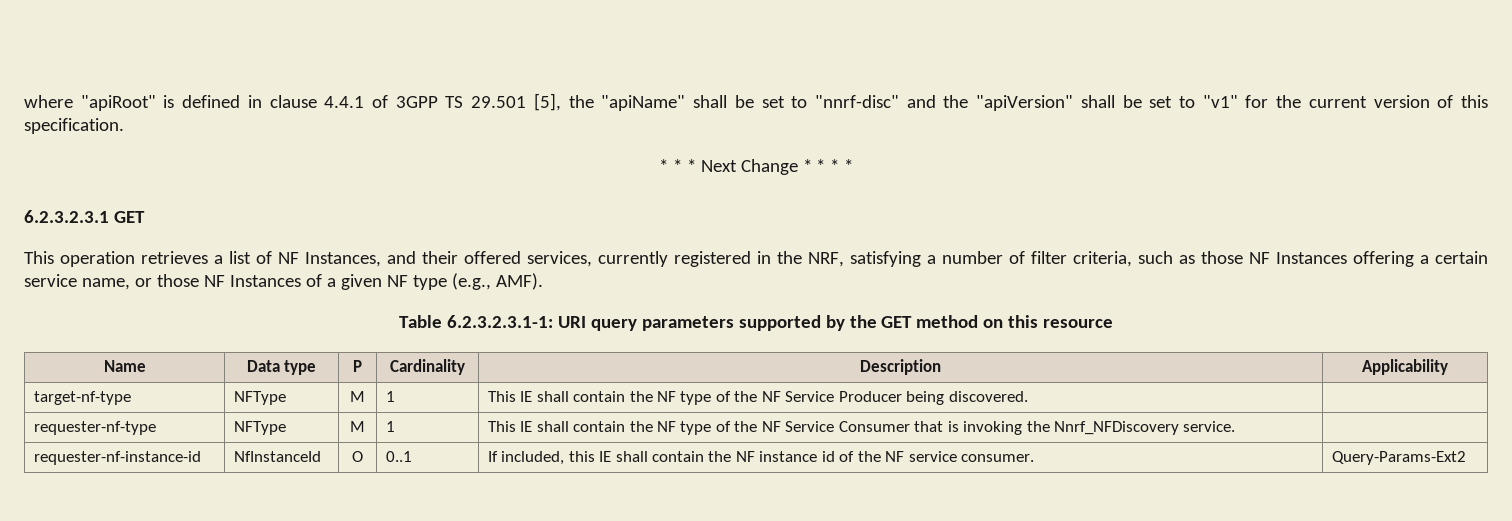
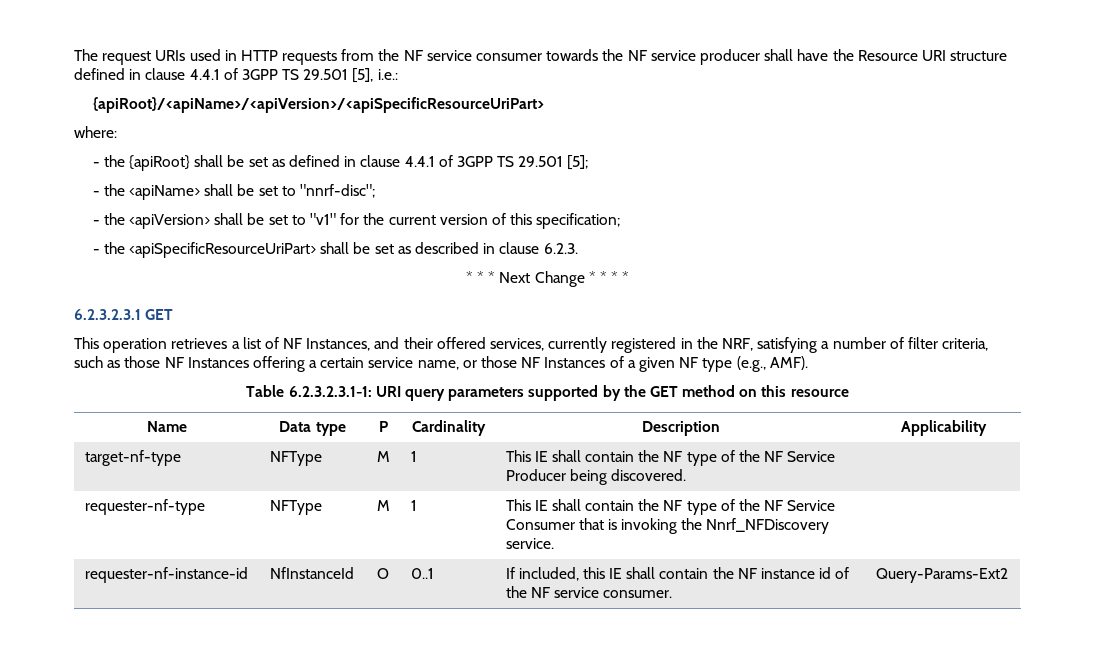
- where "apiRoot" is defined in clause 4.4.1 of 3GPP TS 29.501 [5], the "apiName" shall be set to "nnrf-disc" and the "apiVersion" shall be set to "v1" for the current version of this specification.
+ The request URIs used in HTTP requests from the NF service consumer towards the NF service producer shall have the Resource URI structure defined in clause 4.4.1 of 3GPP TS 29.501 [5], i.e.:
+ {apiRoot}/<apiName>/<apiVersion>/<apiSpecificResourceUriPart>
+ where:
+ - the {apiRoot} shall be set as defined in clause 4.4.1 of 3GPP TS 29.501 [5];
+ - the <apiName> shall be set to "nnrf-disc";
+ - the <apiVersion> shall be set to "v1" for the current version of this specification;
+ - the <apiSpecificResourceUriPart> shall be set as described in clause 6.2.3.

